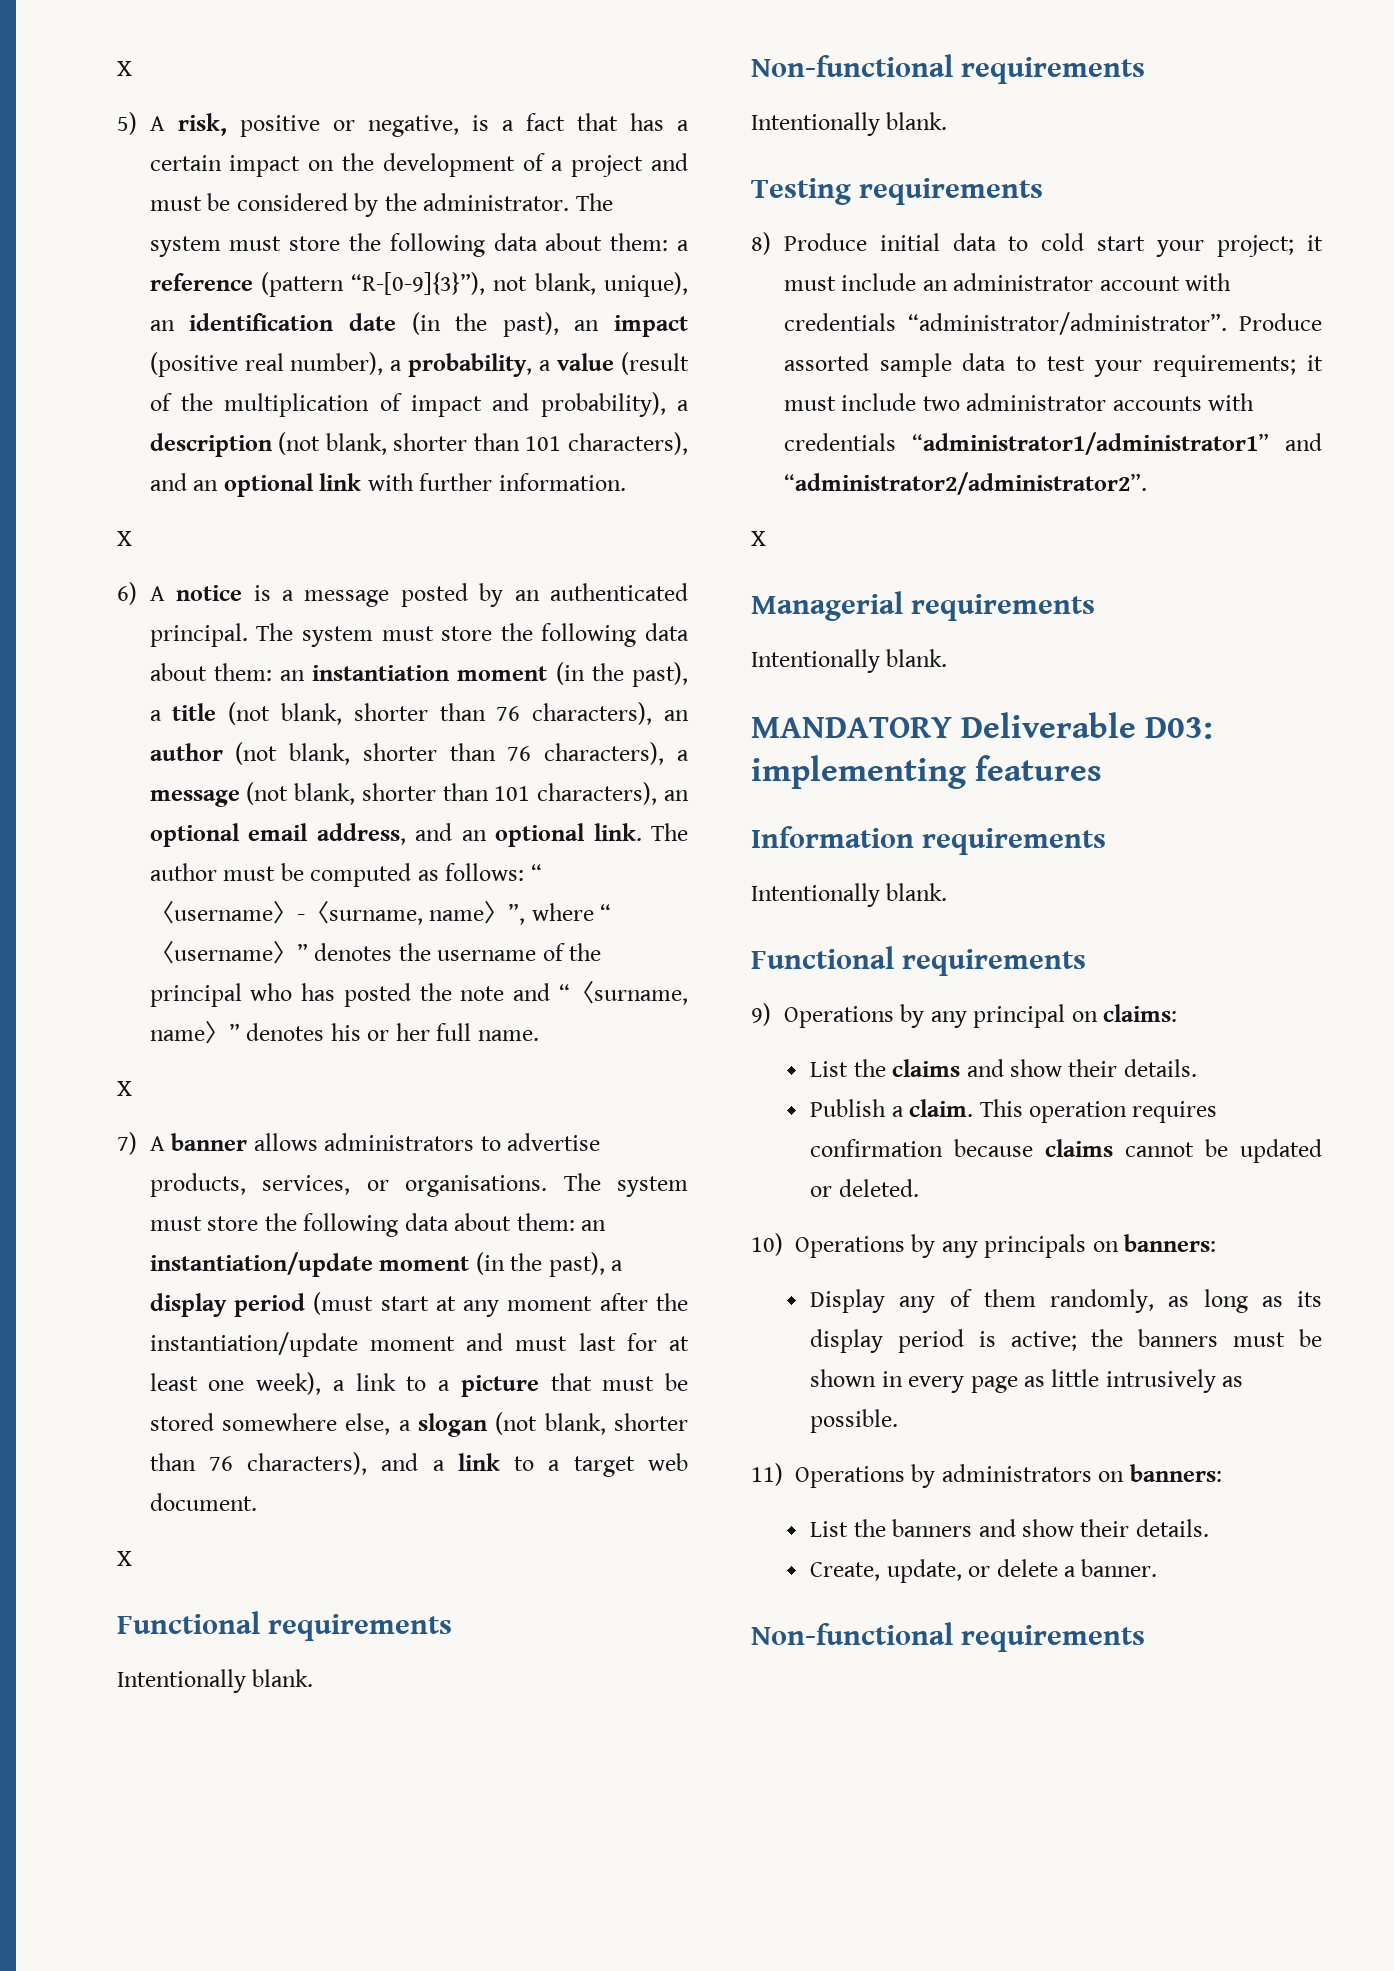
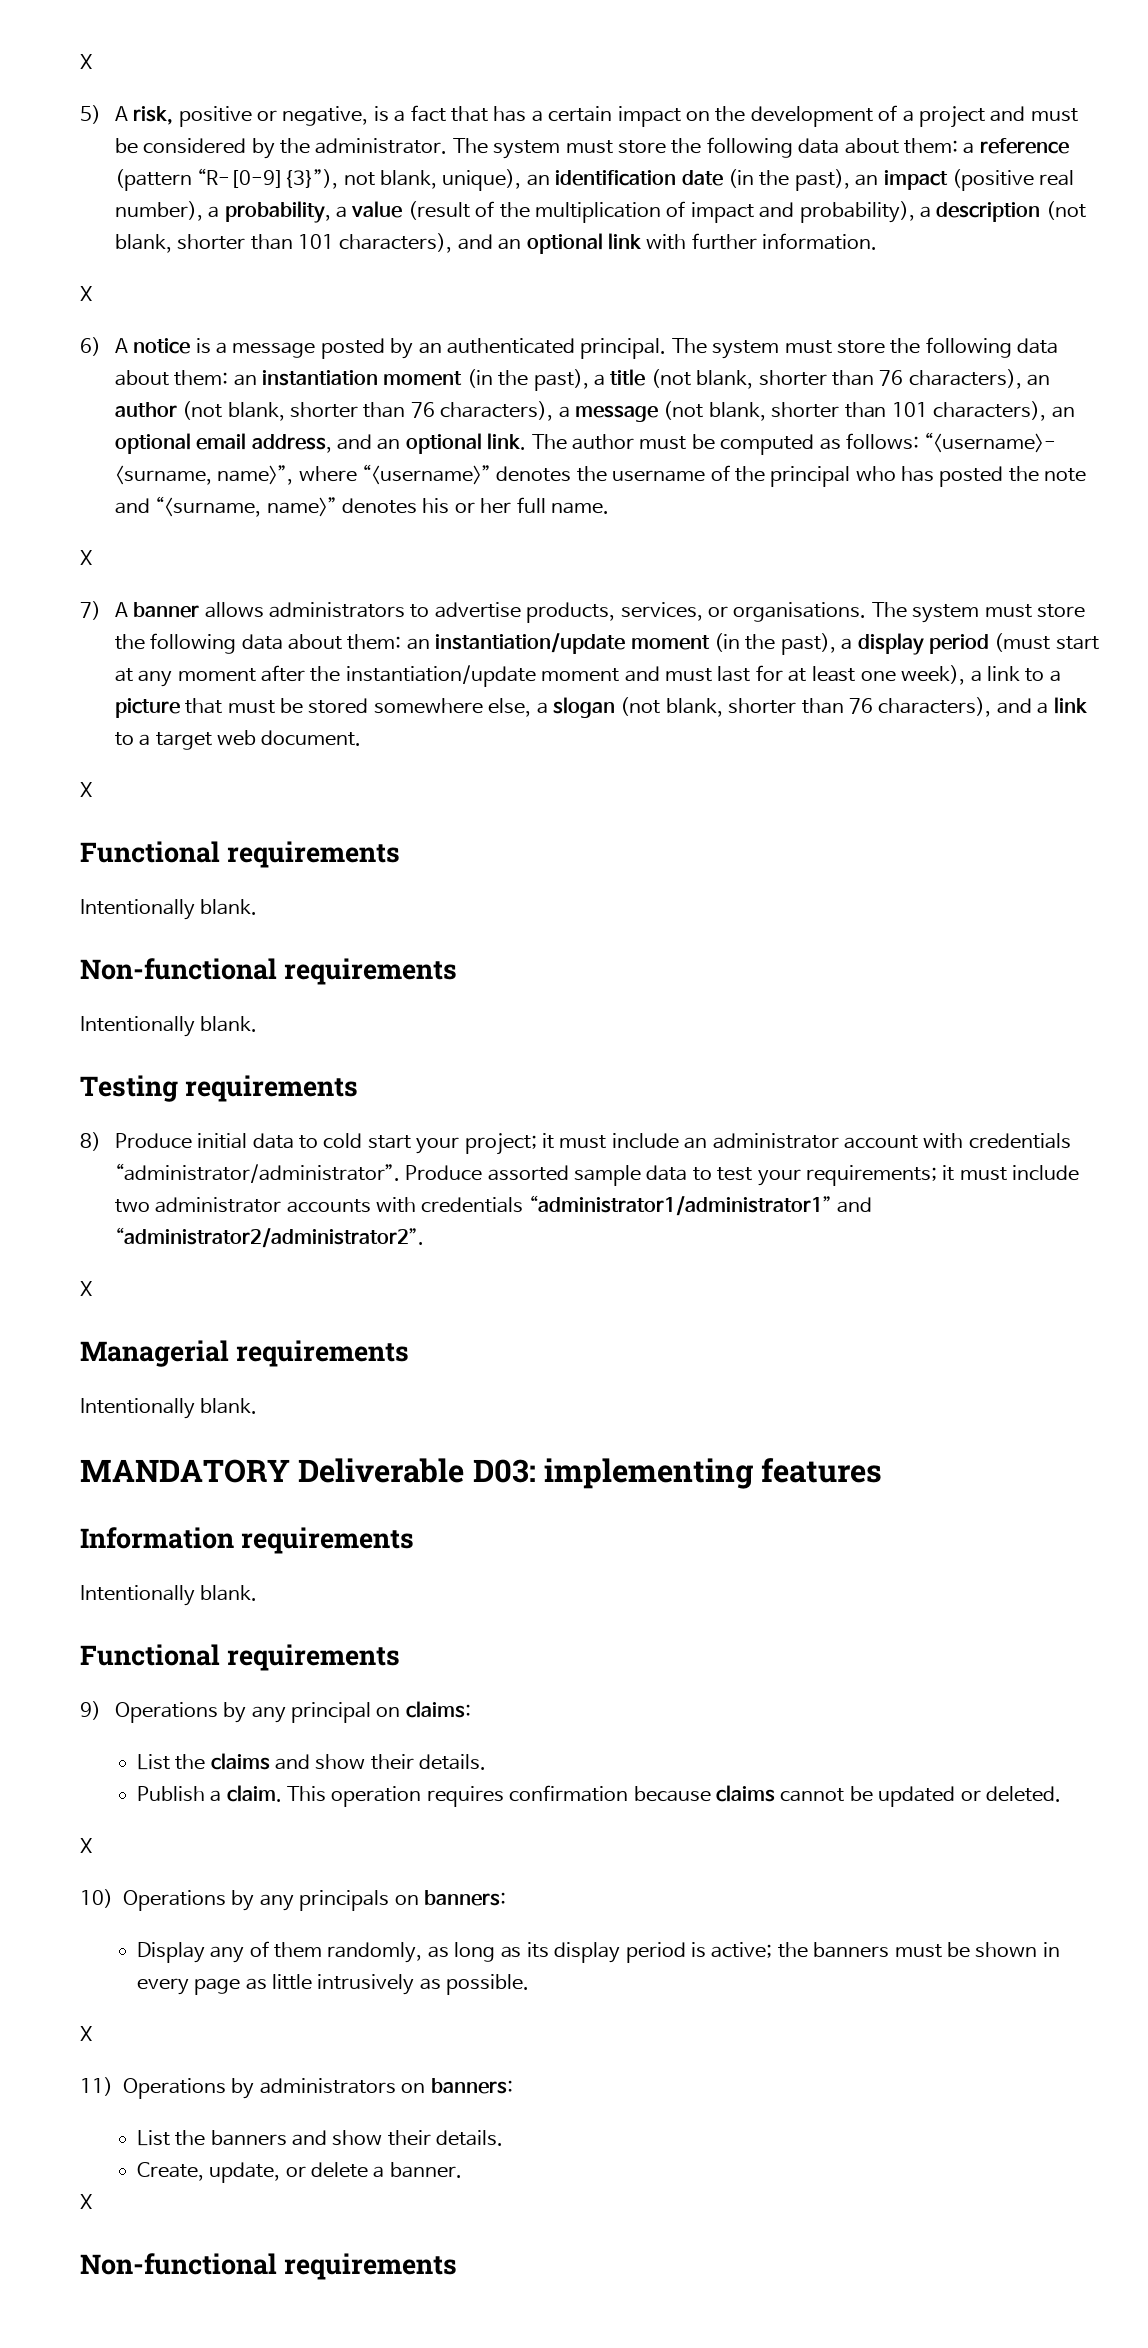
  This operation requires confirmation because claims cannot be updated or deleted.
+ X
  Display any of them randomly, as long as its display period is active; the banners must be shown in every page as little intrusively as possible.
+ X
  Create, update, or delete a banner.
+ X

